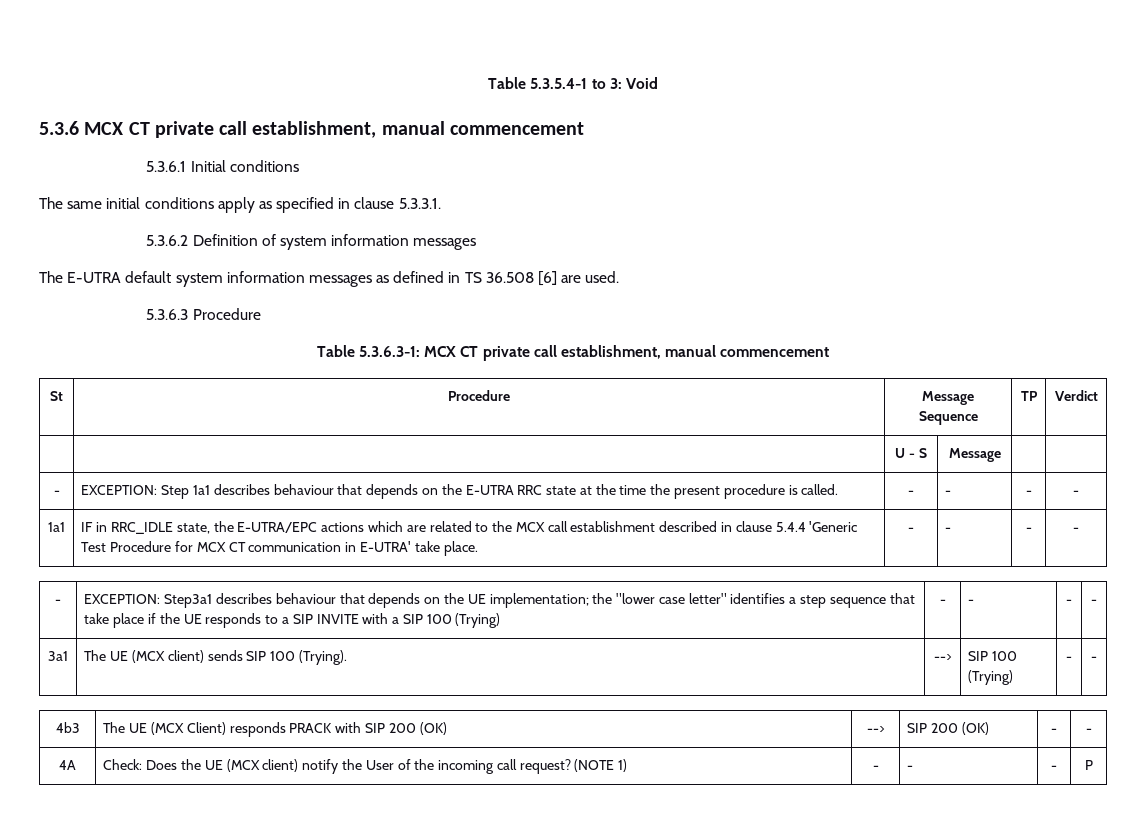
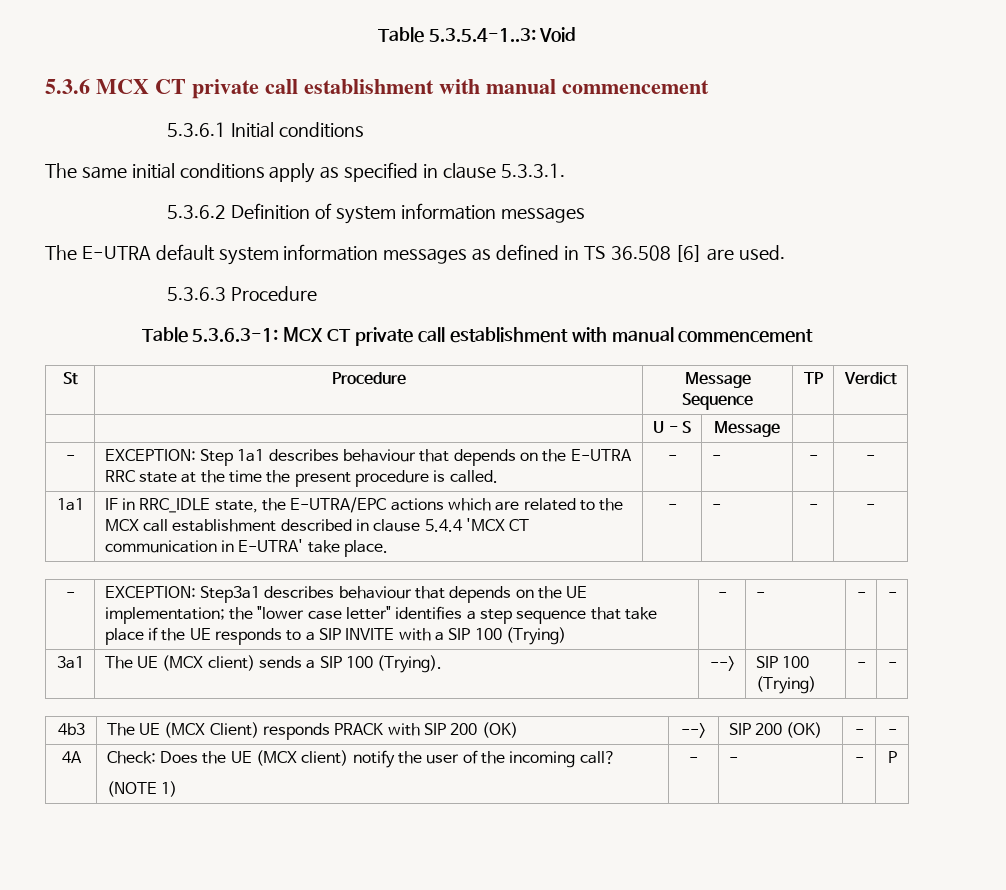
- Table 5.3.5.4-1 to 3: Void
+ Table 5.3.5.4-1..3: Void
- 5.3.6 MCX CT private call establishment, manual commencement
+ 5.3.6 MCX CT private call establishment with manual commencement
- Table 5.3.6.3-1: MCX CT private call establishment, manual commencement
+ Table 5.3.6.3-1: MCX CT private call establishment with manual commencement
- 1a1 | IF in RRC_IDLE state, the E-UTRA/EPC actions which are related to the MCX call establishment described in clause 5.4.4 'Generic Test Procedure for MCX CT communication in E-UTRA' take place. | - | - | - | -
+ 1a1 | IF in RRC_IDLE state, the E-UTRA/EPC actions which are related to the MCX call establishment described in clause 5.4.4 'MCX CT communication in E-UTRA' take place. | - | - | - | -
- 3a1 | The UE (MCX client) sends SIP 100 (Trying). | --> | SIP 100 (Trying) | - | -
+ 3a1 | The UE (MCX client) sends a SIP 100 (Trying). | --> | SIP 100 (Trying) | - | -
- 4A | Check: Does the UE (MCX client) notify the User of the incoming call request? (NOTE 1) | - | - | - | P
+ 4A | Check: Does the UE (MCX client) notify the user of the incoming call?
+ (NOTE 1) | - | - | - | P

